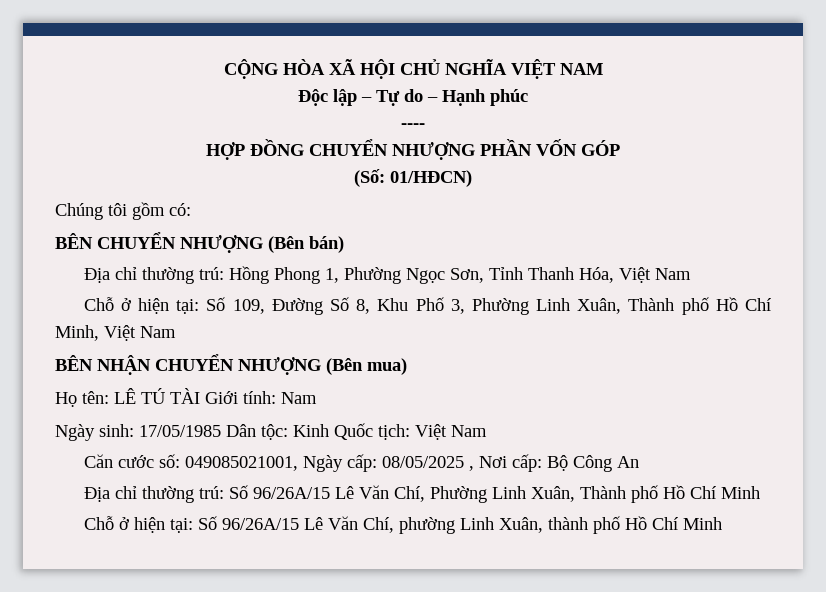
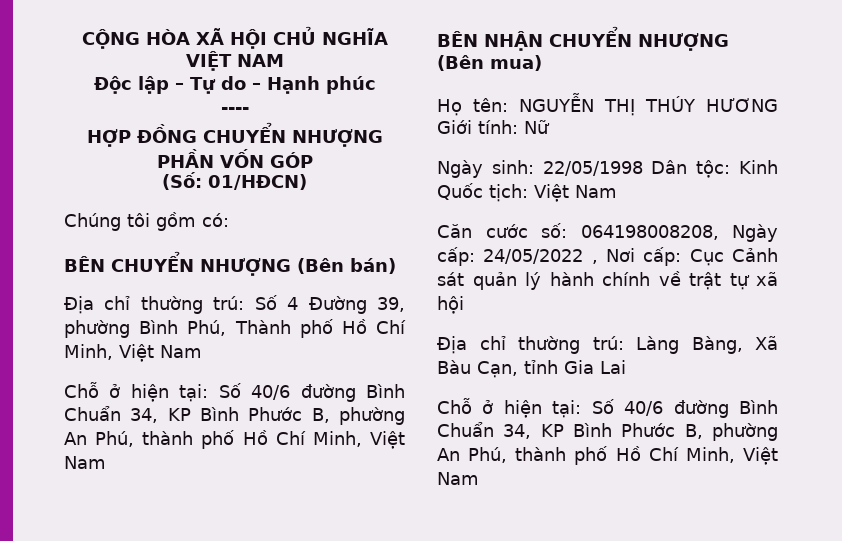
- Địa chỉ thường trú: Hồng Phong 1, Phường Ngọc Sơn, Tỉnh Thanh Hóa, Việt Nam
- Chỗ ở hiện tại: Số 109, Đường Số 8, Khu Phố 3, Phường Linh Xuân, Thành phố Hồ Chí Minh, Việt Nam
+ Địa chỉ thường trú: Số 4 Đường 39, phường Bình Phú, Thành phố Hồ Chí Minh, Việt Nam
+ Chỗ ở hiện tại: Số 40/6 đường Bình Chuẩn 34, KP Bình Phước B, phường An Phú, thành phố Hồ Chí Minh, Việt Nam
- Họ tên: LÊ TÚ TÀI Giới tính: Nam
+ Họ tên: NGUYỄN THỊ THÚY HƯƠNG Giới tính: Nữ
- Ngày sinh: 17/05/1985 Dân tộc: Kinh Quốc tịch: Việt Nam
+ Ngày sinh: 22/05/1998 Dân tộc: Kinh Quốc tịch: Việt Nam
- Căn cước số: 049085021001, Ngày cấp: 08/05/2025 , Nơi cấp: Bộ Công An
- Địa chỉ thường trú: Số 96/26A/15 Lê Văn Chí, Phường Linh Xuân, Thành phố Hồ Chí Minh
- Chỗ ở hiện tại: Số 96/26A/15 Lê Văn Chí, phường Linh Xuân, thành phố Hồ Chí Minh
+ Căn cước số: 064198008208, Ngày cấp: 24/05/2022 , Nơi cấp: Cục Cảnh sát quản lý hành chính về trật tự xã hội
+ Địa chỉ thường trú: Làng Bàng, Xã Bàu Cạn, tỉnh Gia Lai
+ Chỗ ở hiện tại: Số 40/6 đường Bình Chuẩn 34, KP Bình Phước B, phường An Phú, thành phố Hồ Chí Minh, Việt Nam

